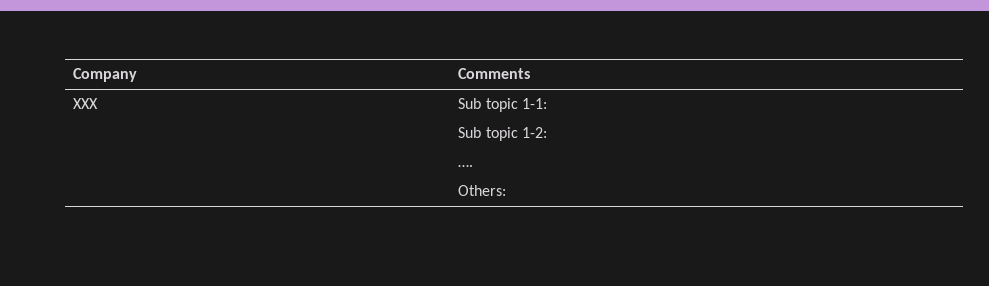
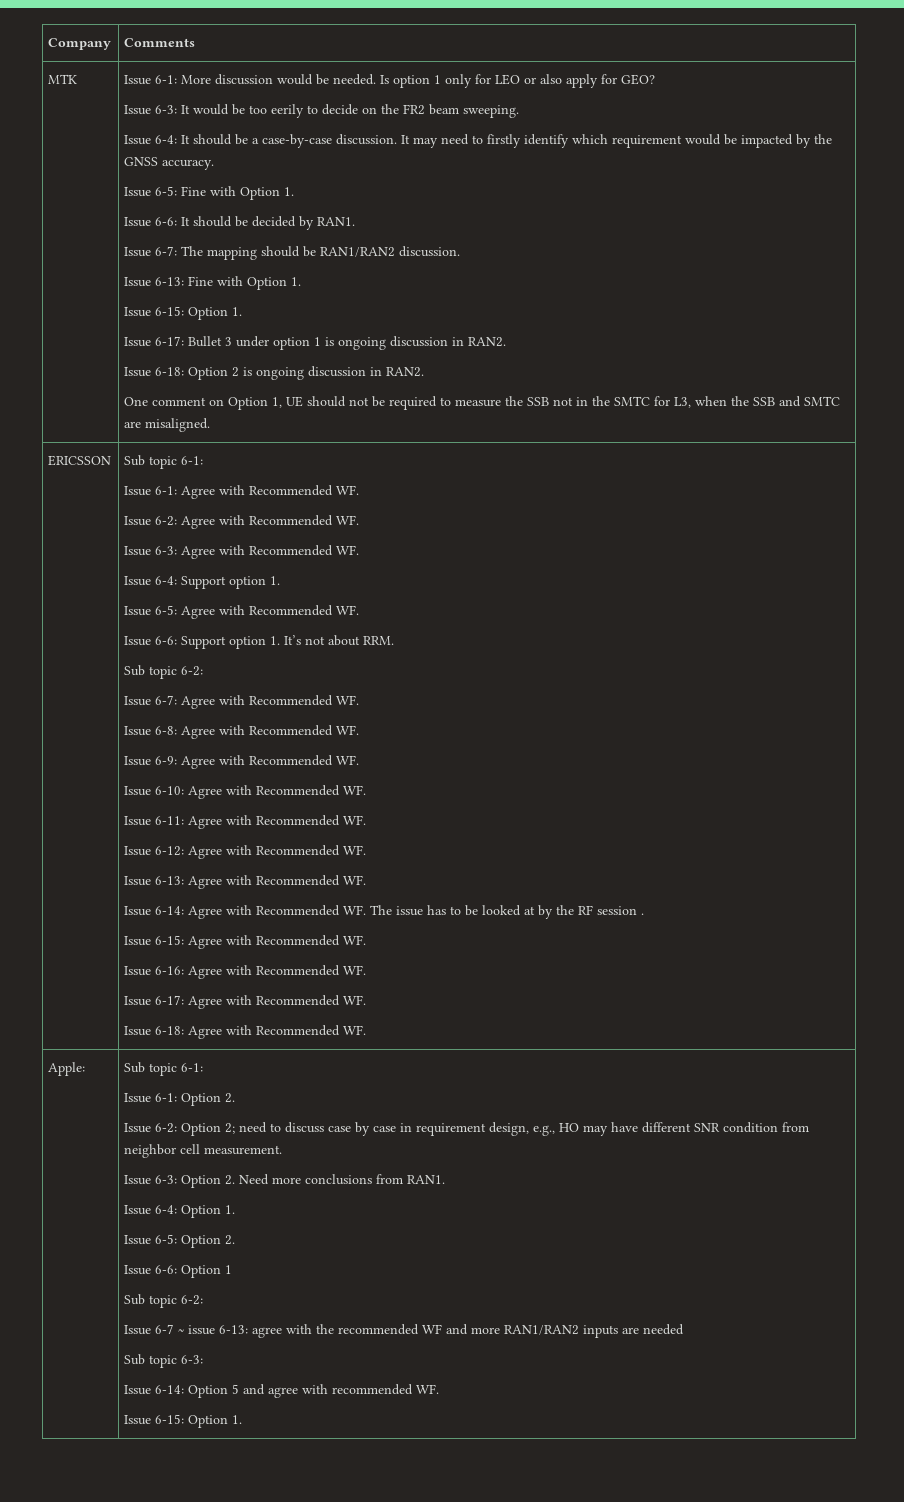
- XXX | Sub topic 1-1:
- Sub topic 1-2:
- ….
- Others:
+ MTK | Issue 6-1: More discussion would be needed. Is option 1 only for LEO or also apply for GEO?
+ Issue 6-3: It would be too eerily to decide on the FR2 beam sweeping.
+ Issue 6-4: It should be a case-by-case discussion. It may need to firstly identify which requirement would be impacted by the GNSS accuracy.
+ Issue 6-5: Fine with Option 1.
+ Issue 6-6: It should be decided by RAN1.
+ Issue 6-7: The mapping should be RAN1/RAN2 discussion.
+ Issue 6-13: Fine with Option 1.
+ Issue 6-15: Option 1.
+ Issue 6-17: Bullet 3 under option 1 is ongoing discussion in RAN2.
+ Issue 6-18: Option 2 is ongoing discussion in RAN2.
+ One comment on Option 1, UE should not be required to measure the SSB not in the SMTC for L3, when the SSB and SMTC are misaligned.
+ ERICSSON | Sub topic 6-1:
+ Issue 6-1: Agree with Recommended WF.
+ Issue 6-2: Agree with Recommended WF.
+ Issue 6-3: Agree with Recommended WF.
+ Issue 6-4: Support option 1.
+ Issue 6-5: Agree with Recommended WF.
+ Issue 6-6: Support option 1. It’s not about RRM.
+ Sub topic 6-2:
+ Issue 6-7: Agree with Recommended WF.
+ Issue 6-8: Agree with Recommended WF.
+ Issue 6-9: Agree with Recommended WF.
+ Issue 6-10: Agree with Recommended WF.
+ Issue 6-11: Agree with Recommended WF.
+ Issue 6-12: Agree with Recommended WF.
+ Issue 6-13: Agree with Recommended WF.
+ Issue 6-14: Agree with Recommended WF. The issue has to be looked at by the RF session .
+ Issue 6-15: Agree with Recommended WF.
+ Issue 6-16: Agree with Recommended WF.
+ Issue 6-17: Agree with Recommended WF.
+ Issue 6-18: Agree with Recommended WF.
+ Apple: | Sub topic 6-1:
+ Issue 6-1: Option 2.
+ Issue 6-2: Option 2; need to discuss case by case in requirement design, e.g., HO may have different SNR condition from neighbor cell measurement.
+ Issue 6-3: Option 2. Need more conclusions from RAN1.
+ Issue 6-4: Option 1.
+ Issue 6-5: Option 2.
+ Issue 6-6: Option 1
+ Sub topic 6-2:
+ Issue 6-7 ~ issue 6-13: agree with the recommended WF and more RAN1/RAN2 inputs are needed
+ Sub topic 6-3:
+ Issue 6-14: Option 5 and agree with recommended WF.
+ Issue 6-15: Option 1.

